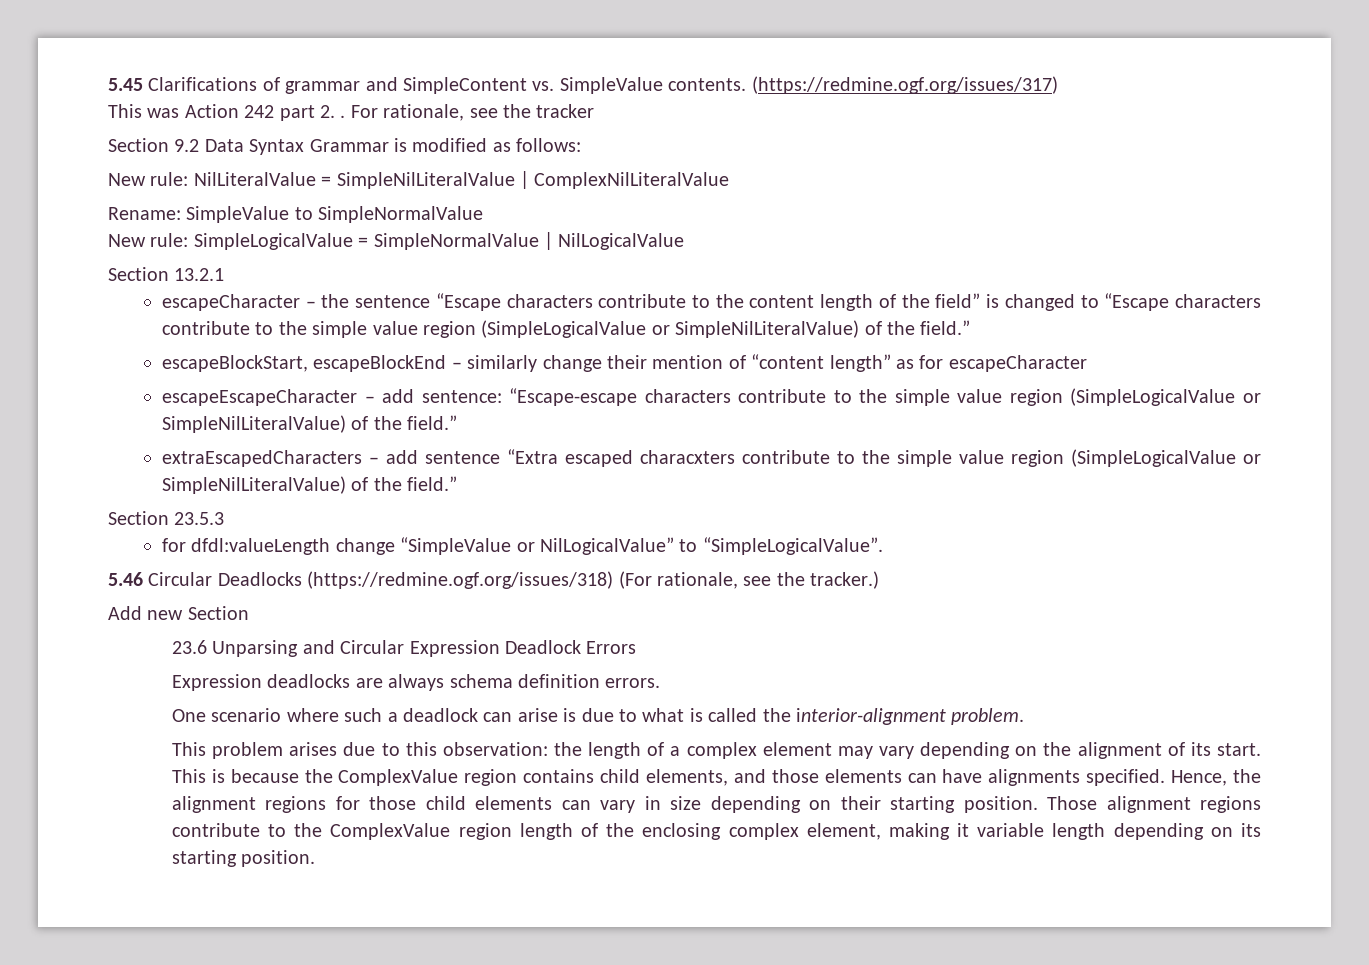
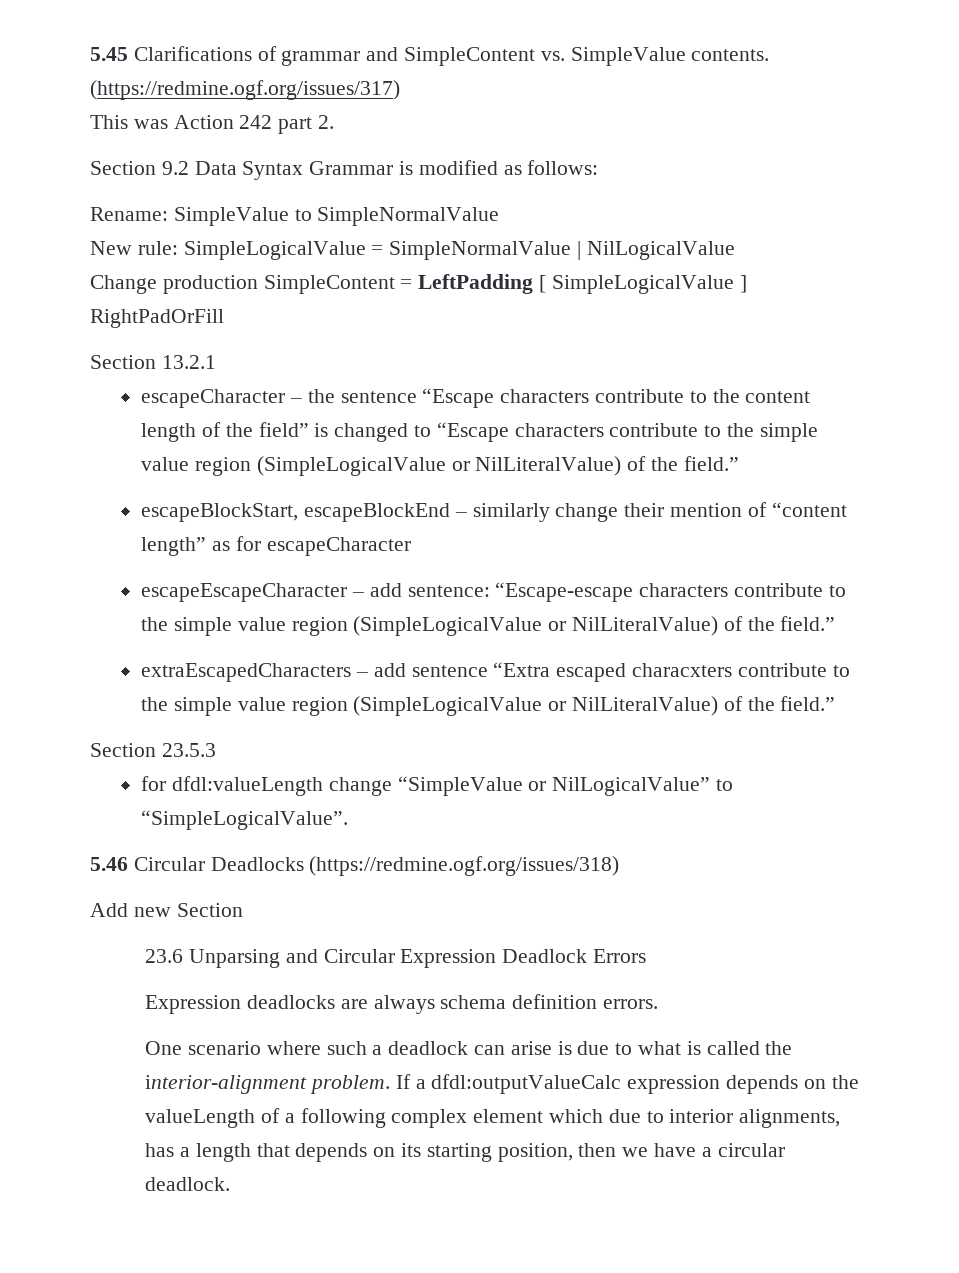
- This was Action 242 part 2. . For rationale, see the tracker
+ This was Action 242 part 2.
- New rule: NilLiteralValue = SimpleNilLiteralValue | ComplexNilLiteralValue
+ Change production SimpleContent = LeftPadding [ SimpleLogicalValue ] RightPadOrFill
- escapeCharacter – the sentence “Escape characters contribute to the content length of the field” is changed to “Escape characters contribute to the simple value region (SimpleLogicalValue or SimpleNilLiteralValue) of the field.”
+ escapeCharacter – the sentence “Escape characters contribute to the content length of the field” is changed to “Escape characters contribute to the simple value region (SimpleLogicalValue or NilLiteralValue) of the field.”
- escapeEscapeCharacter – add sentence: “Escape-escape characters contribute to the simple value region (SimpleLogicalValue or SimpleNilLiteralValue) of the field.”
+ escapeEscapeCharacter – add sentence: “Escape-escape characters contribute to the simple value region (SimpleLogicalValue or NilLiteralValue) of the field.”
- extraEscapedCharacters – add sentence “Extra escaped characxters contribute to the simple value region (SimpleLogicalValue or SimpleNilLiteralValue) of the field.”
+ extraEscapedCharacters – add sentence “Extra escaped characxters contribute to the simple value region (SimpleLogicalValue or NilLiteralValue) of the field.”
- 5.46 Circular Deadlocks (https://redmine.ogf.org/issues/318) (For rationale, see the tracker.)
+ 5.46 Circular Deadlocks (https://redmine.ogf.org/issues/318)
- One scenario where such a deadlock can arise is due to what is called the interior-alignment problem.
- This problem arises due to this observation: the length of a complex element may vary depending on the alignment of its start. This is because the ComplexValue region contains child elements, and those elements can have alignments specified. Hence, the alignment regions for those child elements can vary in size depending on their starting position. Those alignment regions contribute to the ComplexValue region length of the enclosing complex element, making it variable length depending on its starting position.
+ One scenario where such a deadlock can arise is due to what is called the interior-alignment problem. If a dfdl:outputValueCalc expression depends on the valueLength of a following complex element which due to interior alignments, has a length that depends on its starting position, then we have a circular deadlock.

